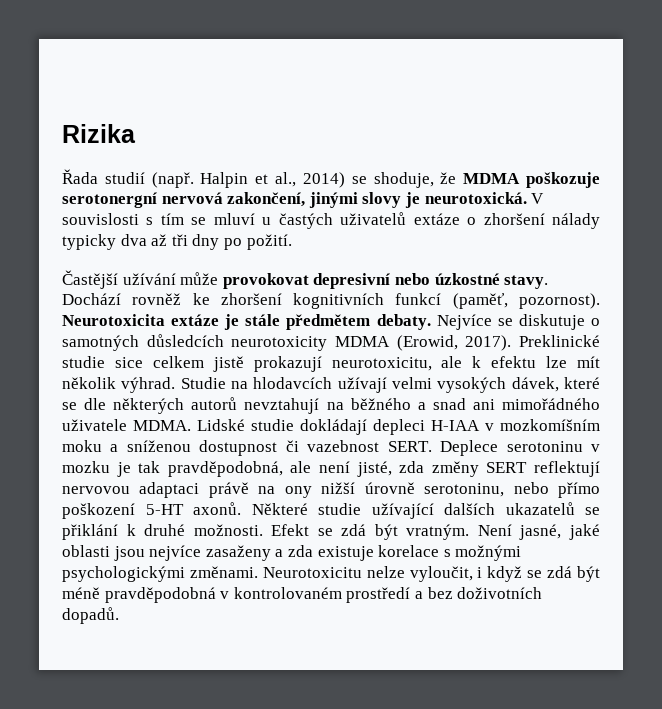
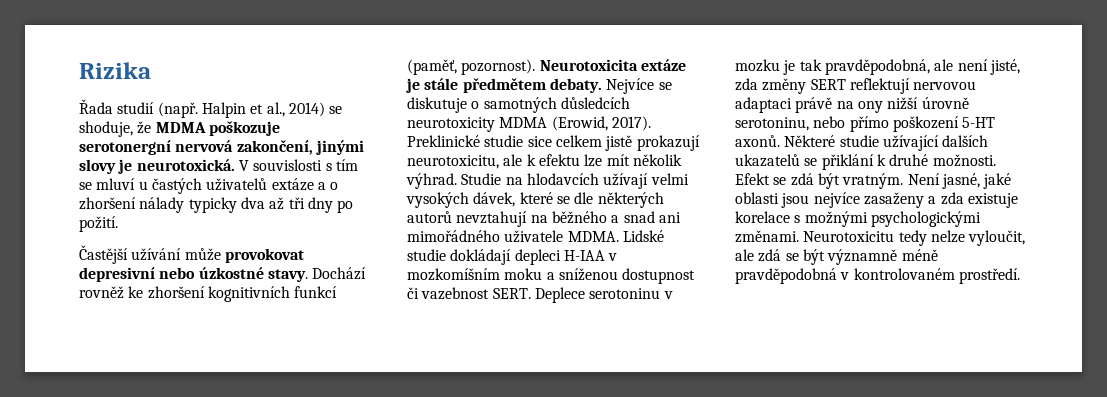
- V souvislosti s tím se mluví u častých uživatelů extáze o zhoršení nálady typicky dva až tři dny po požití.
+ V souvislosti s tím se mluví u častých uživatelů extáze a o zhoršení nálady typicky dva až tři dny po požití.
- Neurotoxicitu nelze vyloučit, i když se zdá být méně pravděpodobná v kontrolovaném prostředí a bez doživotních dopadů.
+ Neurotoxicitu tedy nelze vyloučit, ale zdá se být významně méně pravděpodobná v kontrolovaném prostředí.

